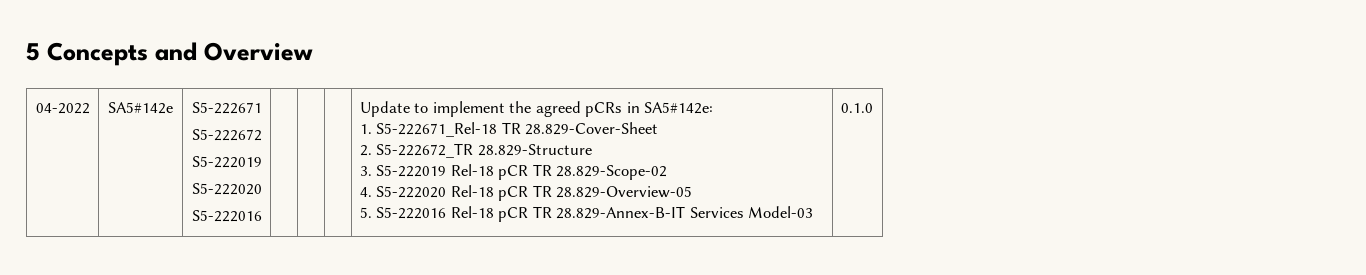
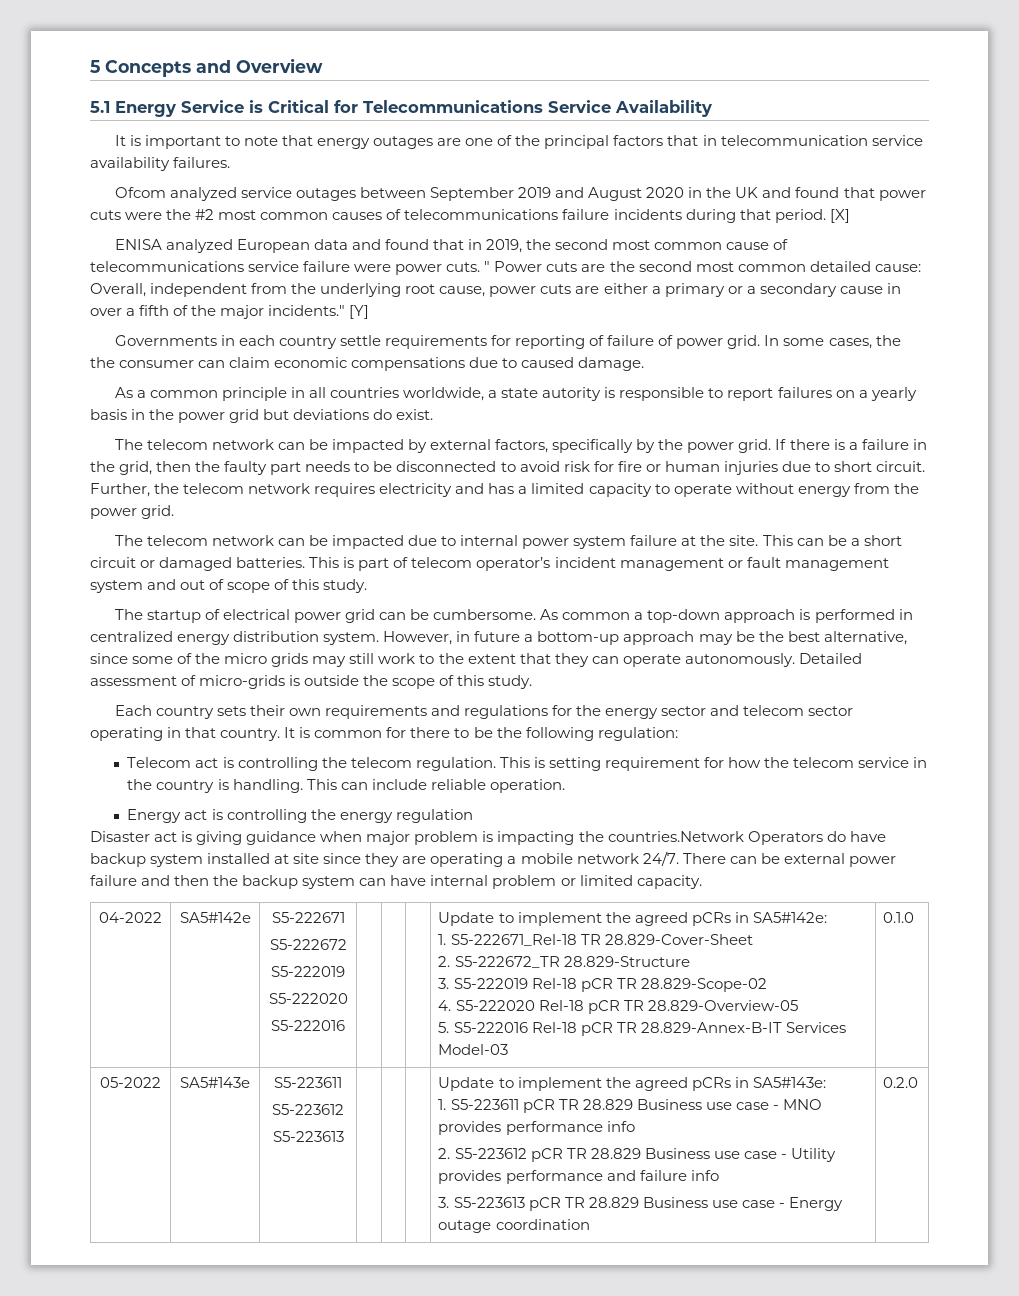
+ 5.1 Energy Service is Critical for Telecommunications Service Availability
+ It is important to note that energy outages are one of the principal factors that in telecommunication service availability failures.
+ Ofcom analyzed service outages between September 2019 and August 2020 in the UK and found that power cuts were the #2 most common causes of telecommunications failure incidents during that period. [X]
+ ENISA analyzed European data and found that in 2019, the second most common cause of telecommunications service failure were power cuts. " Power cuts are the second most common detailed cause: Overall, independent from the underlying root cause, power cuts are either a primary or a secondary cause in over a fifth of the major incidents." [Y]
+ Governments in each country settle requirements for reporting of failure of power grid. In some cases, the the consumer can claim economic compensations due to caused damage.
+ As a common principle in all countries worldwide, a state autority is responsible to report failures on a yearly basis in the power grid but deviations do exist.
+ The telecom network can be impacted by external factors, specifically by the power grid. If there is a failure in the grid, then the faulty part needs to be disconnected to avoid risk for fire or human injuries due to short circuit. Further, the telecom network requires electricity and has a limited capacity to operate without energy from the power grid.
+ The telecom network can be impacted due to internal power system failure at the site. This can be a short circuit or damaged batteries. This is part of telecom operator’s incident management or fault management system and out of scope of this study.
+ The startup of electrical power grid can be cumbersome. As common a top-down approach is performed in centralized energy distribution system. However, in future a bottom-up approach may be the best alternative, since some of the micro grids may still work to the extent that they can operate autonomously. Detailed assessment of micro-grids is outside the scope of this study.
+ Each country sets their own requirements and regulations for the energy sector and telecom sector operating in that country. It is common for there to be the following regulation:
+ Telecom act is controlling the telecom regulation. This is setting requirement for how the telecom service in the country is handling. This can include reliable operation.
+ Energy act is controlling the energy regulation
+ Disaster act is giving guidance when major problem is impacting the countries.Network Operators do have backup system installed at site since they are operating a mobile network 24/7. There can be external power failure and then the backup system can have internal problem or limited capacity.
+ 05-2022 | SA5#143e | S5-223611
+ S5-223612
+ S5-223613 | | | | Update to implement the agreed pCRs in SA5#143e:
+ 1. S5-223611 pCR TR 28.829 Business use case - MNO provides performance info
+ 2. S5-223612 pCR TR 28.829 Business use case - Utility provides performance and failure info
+ 3. S5-223613 pCR TR 28.829 Business use case - Energy outage coordination | 0.2.0

